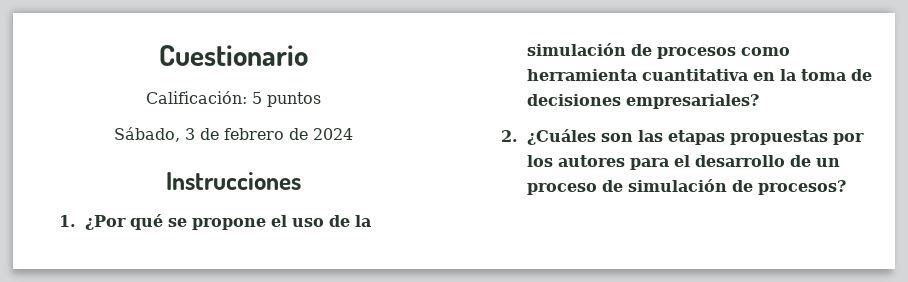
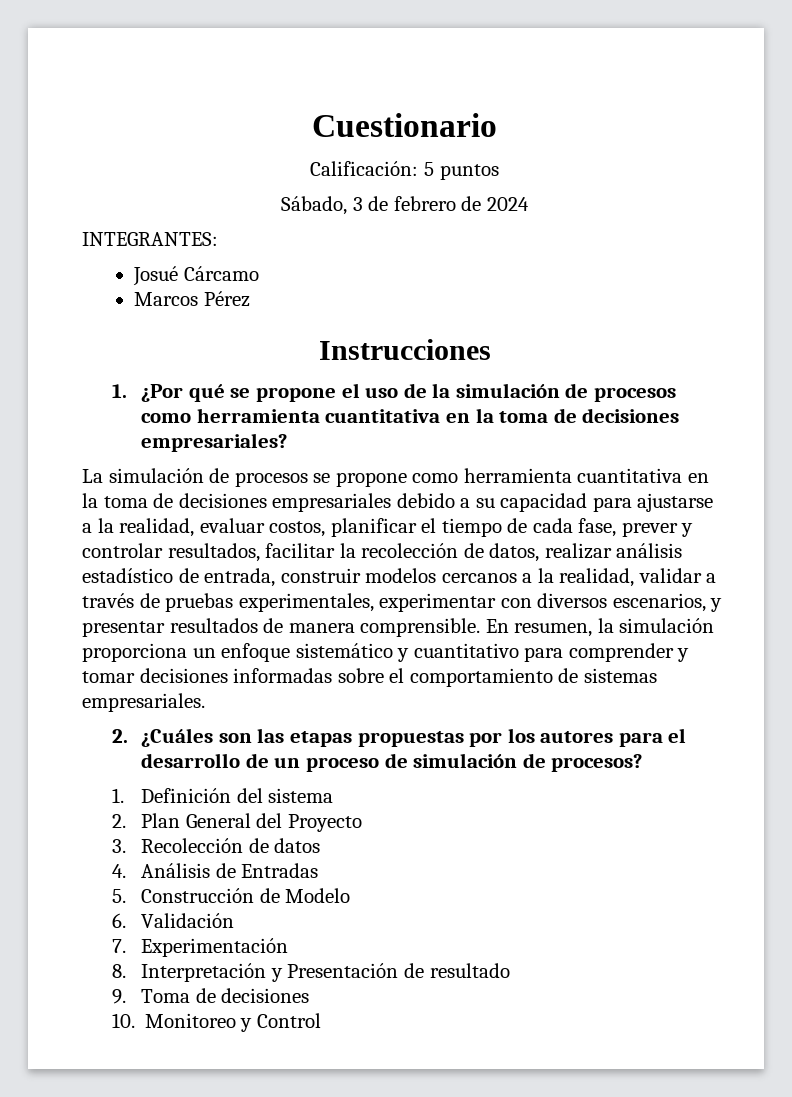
+ INTEGRANTES:
+ Josué Cárcamo
+ Marcos Pérez
+ La simulación de procesos se propone como herramienta cuantitativa en la toma de decisiones empresariales debido a su capacidad para ajustarse a la realidad, evaluar costos, planificar el tiempo de cada fase, prever y controlar resultados, facilitar la recolección de datos, realizar análisis estadístico de entrada, construir modelos cercanos a la realidad, validar a través de pruebas experimentales, experimentar con diversos escenarios, y presentar resultados de manera comprensible. En resumen, la simulación proporciona un enfoque sistemático y cuantitativo para comprender y tomar decisiones informadas sobre el comportamiento de sistemas empresariales.
+ 1. Definición del sistema
+ 2. Plan General del Proyecto
+ 3. Recolección de datos
+ 4. Análisis de Entradas
+ 5. Construcción de Modelo
+ 6. Validación
+ 7. Experimentación
+ 8. Interpretación y Presentación de resultado
+ 9. Toma de decisiones
+ 10. Monitoreo y Control

